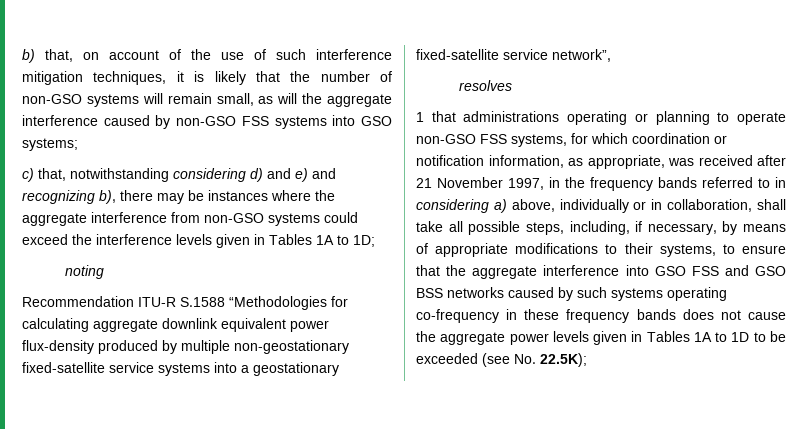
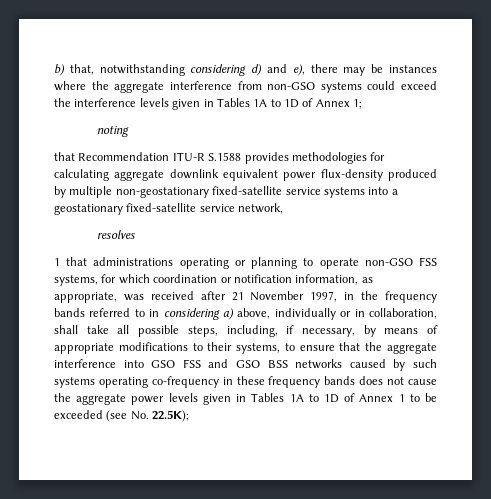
- b) that, on account of the use of such interference mitigation techniques, it is likely that the number of non-GSO systems will remain small, as will the aggregate interference caused by non-GSO FSS systems into GSO systems;
- c) that, notwithstanding considering d) and e) and recognizing b), there may be instances where the aggregate interference from non-GSO systems could exceed the interference levels given in Tables 1A to 1D;
+ b) that, notwithstanding considering d) and e), there may be instances where the aggregate interference from non-GSO systems could exceed the interference levels given in Tables 1A to 1D of Annex 1;
- Recommendation ITU-R S.1588 “Methodologies for calculating aggregate downlink equivalent power flux-density produced by multiple non-geostationary fixed-satellite service systems into a geostationary fixed-satellite service network”,
+ that Recommendation ITU-R S.1588 provides methodologies for calculating aggregate downlink equivalent power flux-density produced by multiple non-geostationary fixed-satellite service systems into a geostationary fixed-satellite service network,
- 1 that administrations operating or planning to operate non-GSO FSS systems, for which coordination or notification information, as appropriate, was received after 21 November 1997, in the frequency bands referred to in considering a) above, individually or in collaboration, shall take all possible steps, including, if necessary, by means of appropriate modifications to their systems, to ensure that the aggregate interference into GSO FSS and GSO BSS networks caused by such systems operating co-frequency in these frequency bands does not cause the aggregate power levels given in Tables 1A to 1D to be exceeded (see No. 22.5K);
+ 1 that administrations operating or planning to operate non-GSO FSS systems, for which coordination or notification information, as appropriate, was received after 21 November 1997, in the frequency bands referred to in considering a) above, individually or in collaboration, shall take all possible steps, including, if necessary, by means of appropriate modifications to their systems, to ensure that the aggregate interference into GSO FSS and GSO BSS networks caused by such systems operating co-frequency in these frequency bands does not cause the aggregate power levels given in Tables 1A to 1D of Annex 1 to be exceeded (see No. 22.5K);

